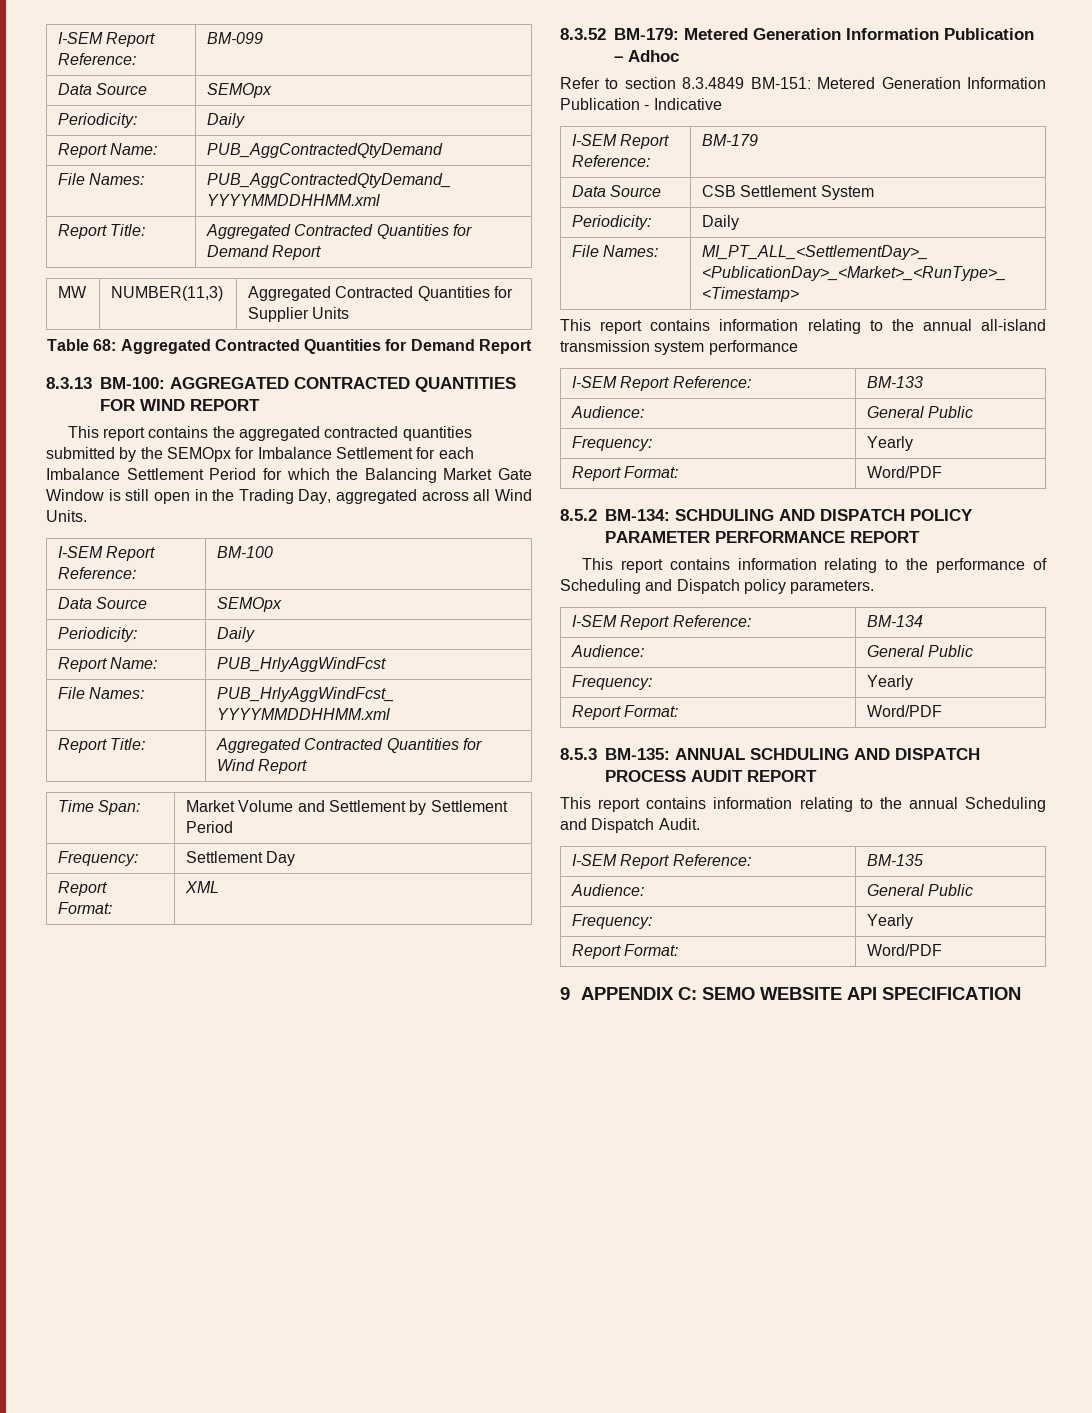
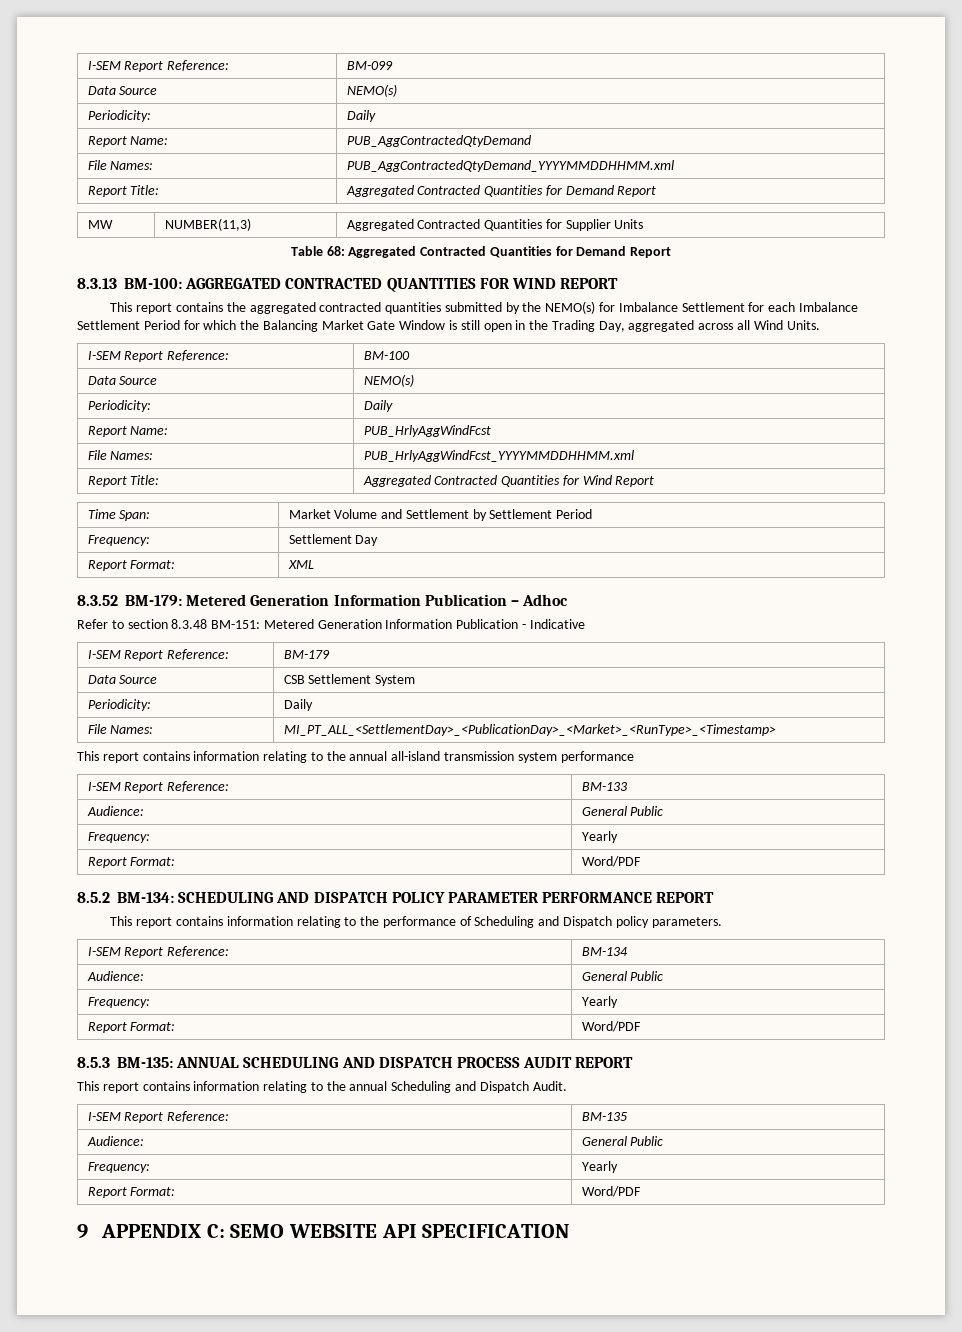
  I-SEM Report Reference: | BM-099
- Data Source | SEMOpx
+ Data Source | NEMO(s)
- This report contains the aggregated contracted quantities submitted by the SEMOpx for Imbalance Settlement for each Imbalance Settlement Period for which the Balancing Market Gate Window is still open in the Trading Day, aggregated across all Wind Units.
+ This report contains the aggregated contracted quantities submitted by the NEMO(s) for Imbalance Settlement for each Imbalance Settlement Period for which the Balancing Market Gate Window is still open in the Trading Day, aggregated across all Wind Units.
  I-SEM Report Reference: | BM-100
- Data Source | SEMOpx
+ Data Source | NEMO(s)
- Refer to section 8.3.4849 BM-151: Metered Generation Information Publication - Indicative
+ Refer to section 8.3.48 BM-151: Metered Generation Information Publication - Indicative
- 8.5.2 BM-134: SCHDULING AND DISPATCH POLICY PARAMETER PERFORMANCE REPORT
+ 8.5.2 BM-134: SCHEDULING AND DISPATCH POLICY PARAMETER PERFORMANCE REPORT
- 8.5.3 BM-135: ANNUAL SCHDULING AND DISPATCH PROCESS AUDIT REPORT
+ 8.5.3 BM-135: ANNUAL SCHEDULING AND DISPATCH PROCESS AUDIT REPORT

